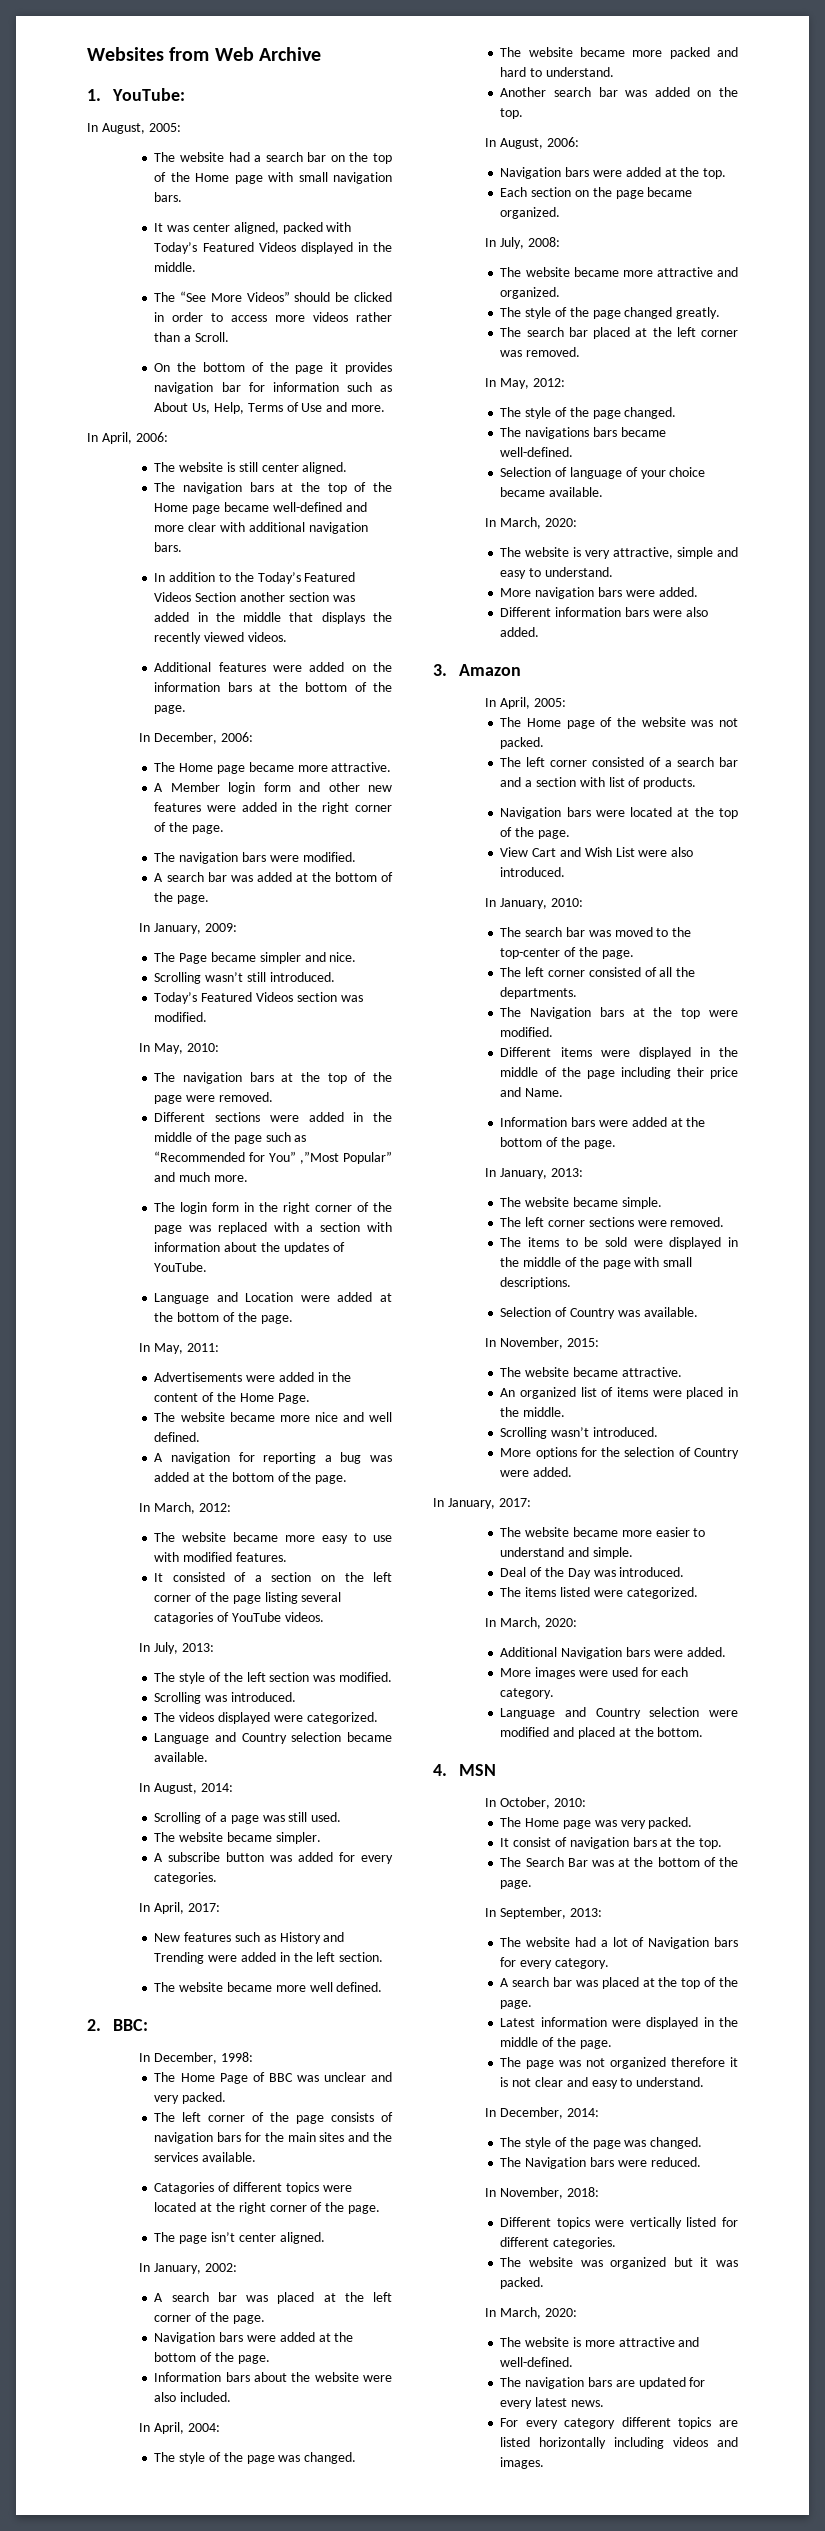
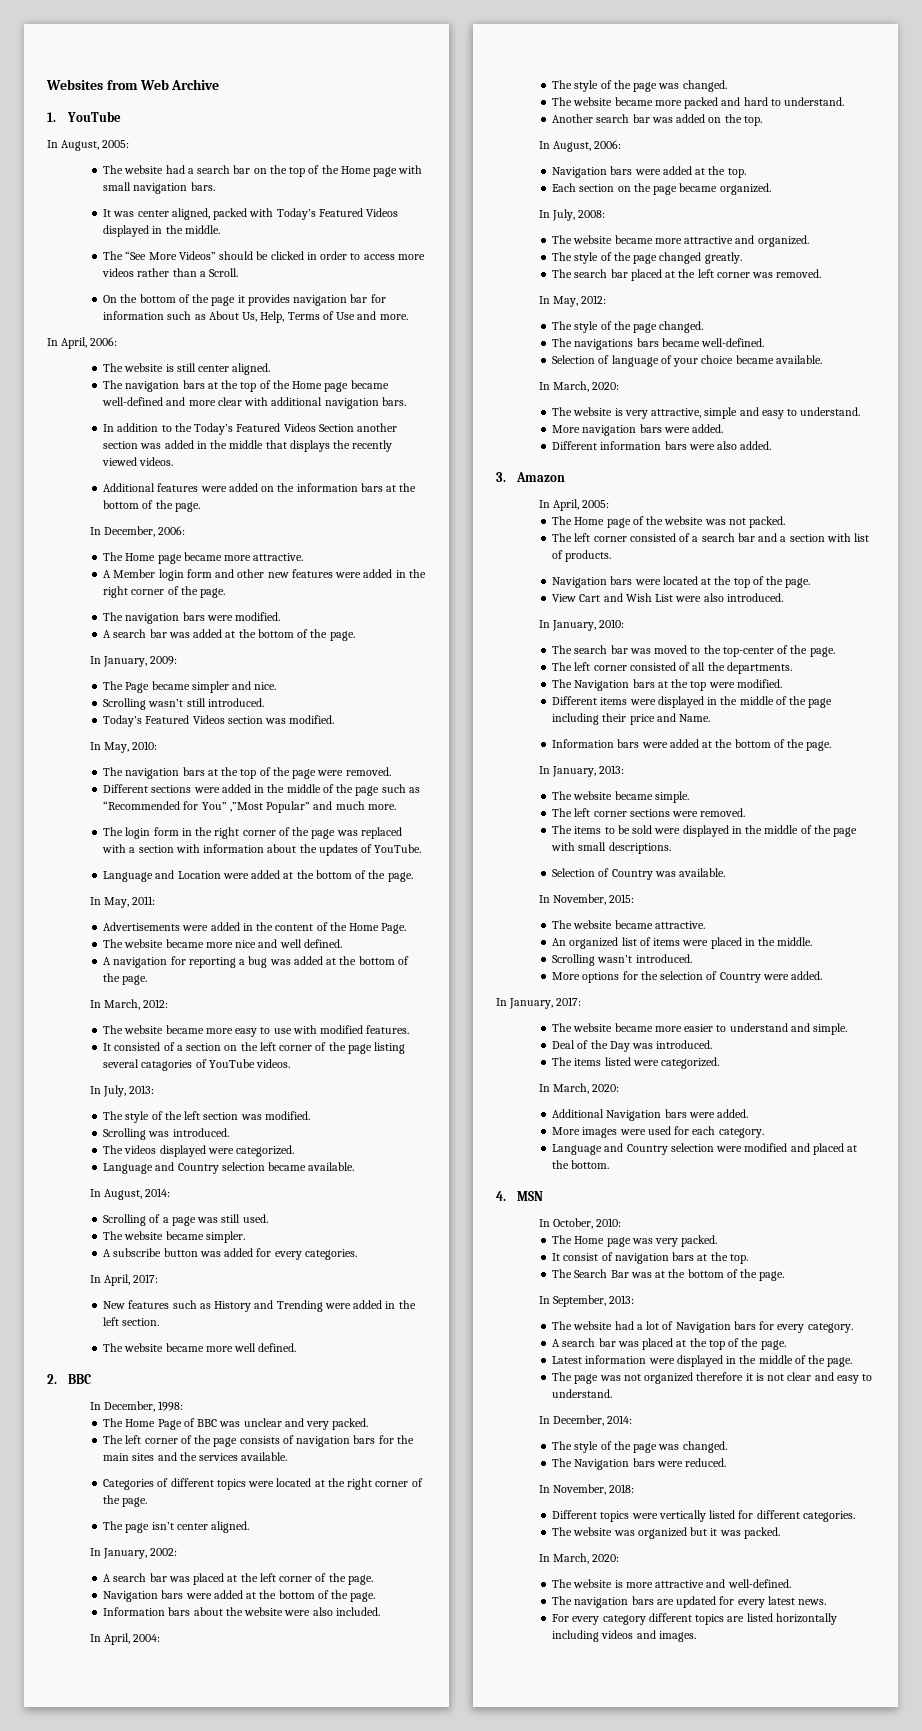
- 1. YouTube:
+ 1. YouTube
- 2. BBC:
+ 2. BBC
- Catagories of different topics were located at the right corner of the page.
+ Categories of different topics were located at the right corner of the page.

